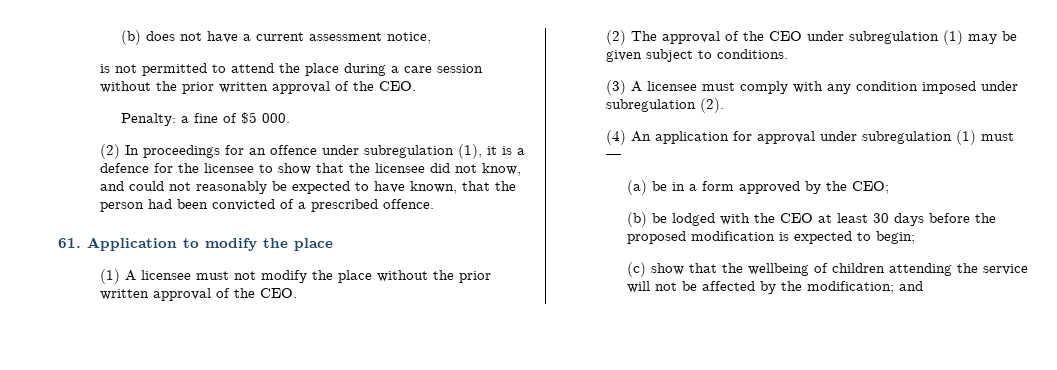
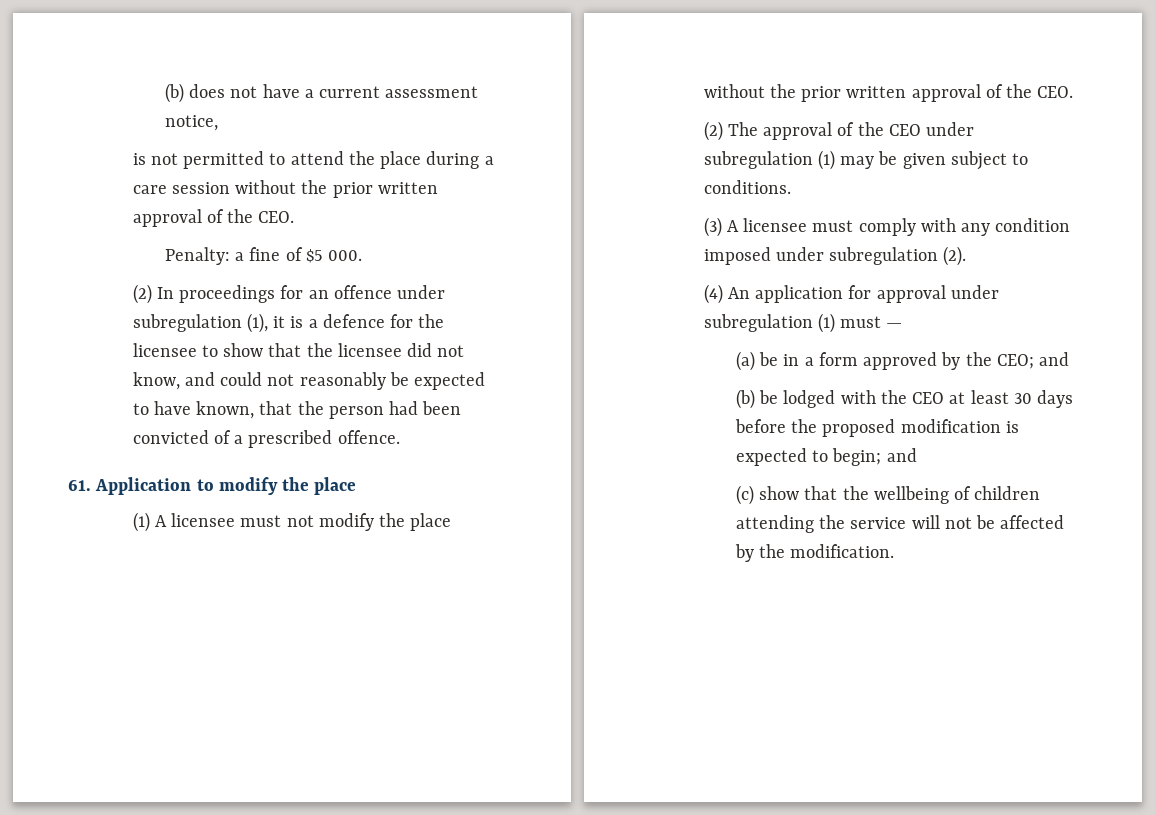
- (a) be in a form approved by the CEO;
+ (a) be in a form approved by the CEO; and
- (b) be lodged with the CEO at least 30 days before the proposed modification is expected to begin;
+ (b) be lodged with the CEO at least 30 days before the proposed modification is expected to begin; and
- (c) show that the wellbeing of children attending the service will not be affected by the modification; and
+ (c) show that the wellbeing of children attending the service will not be affected by the modification.

